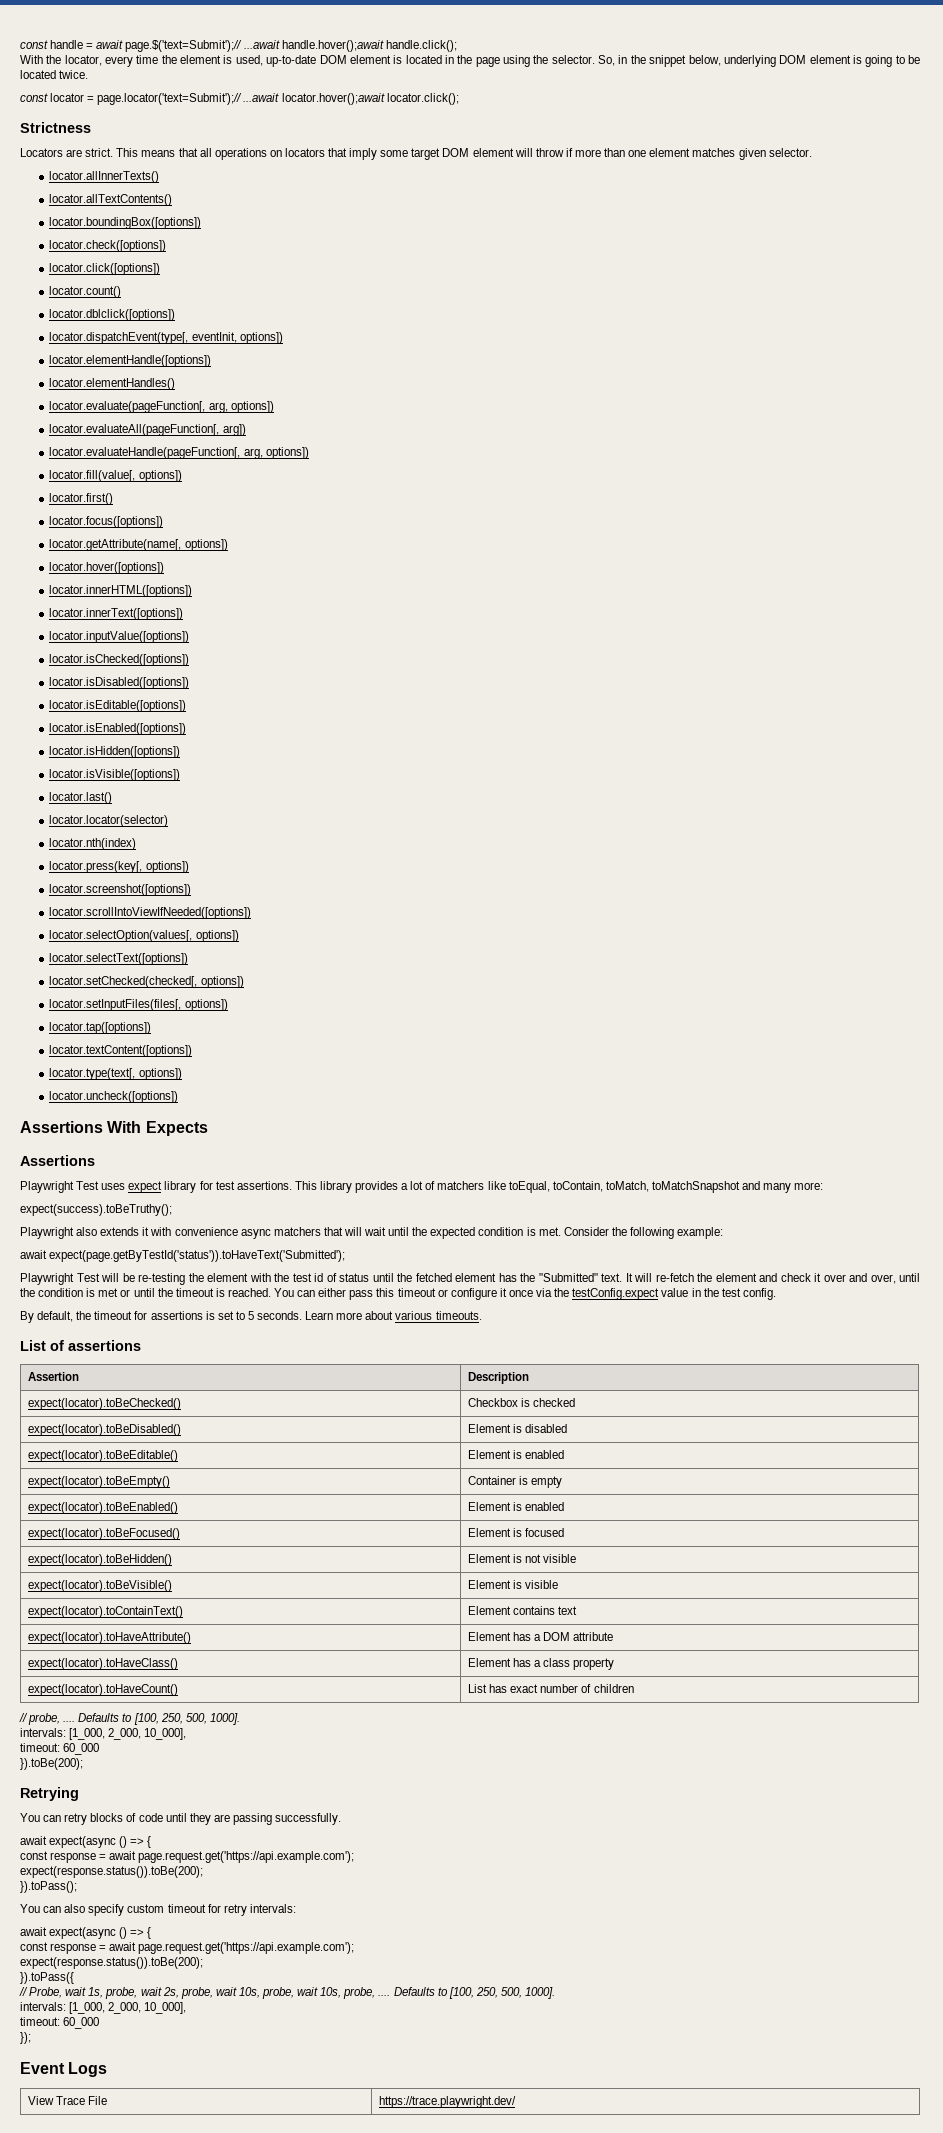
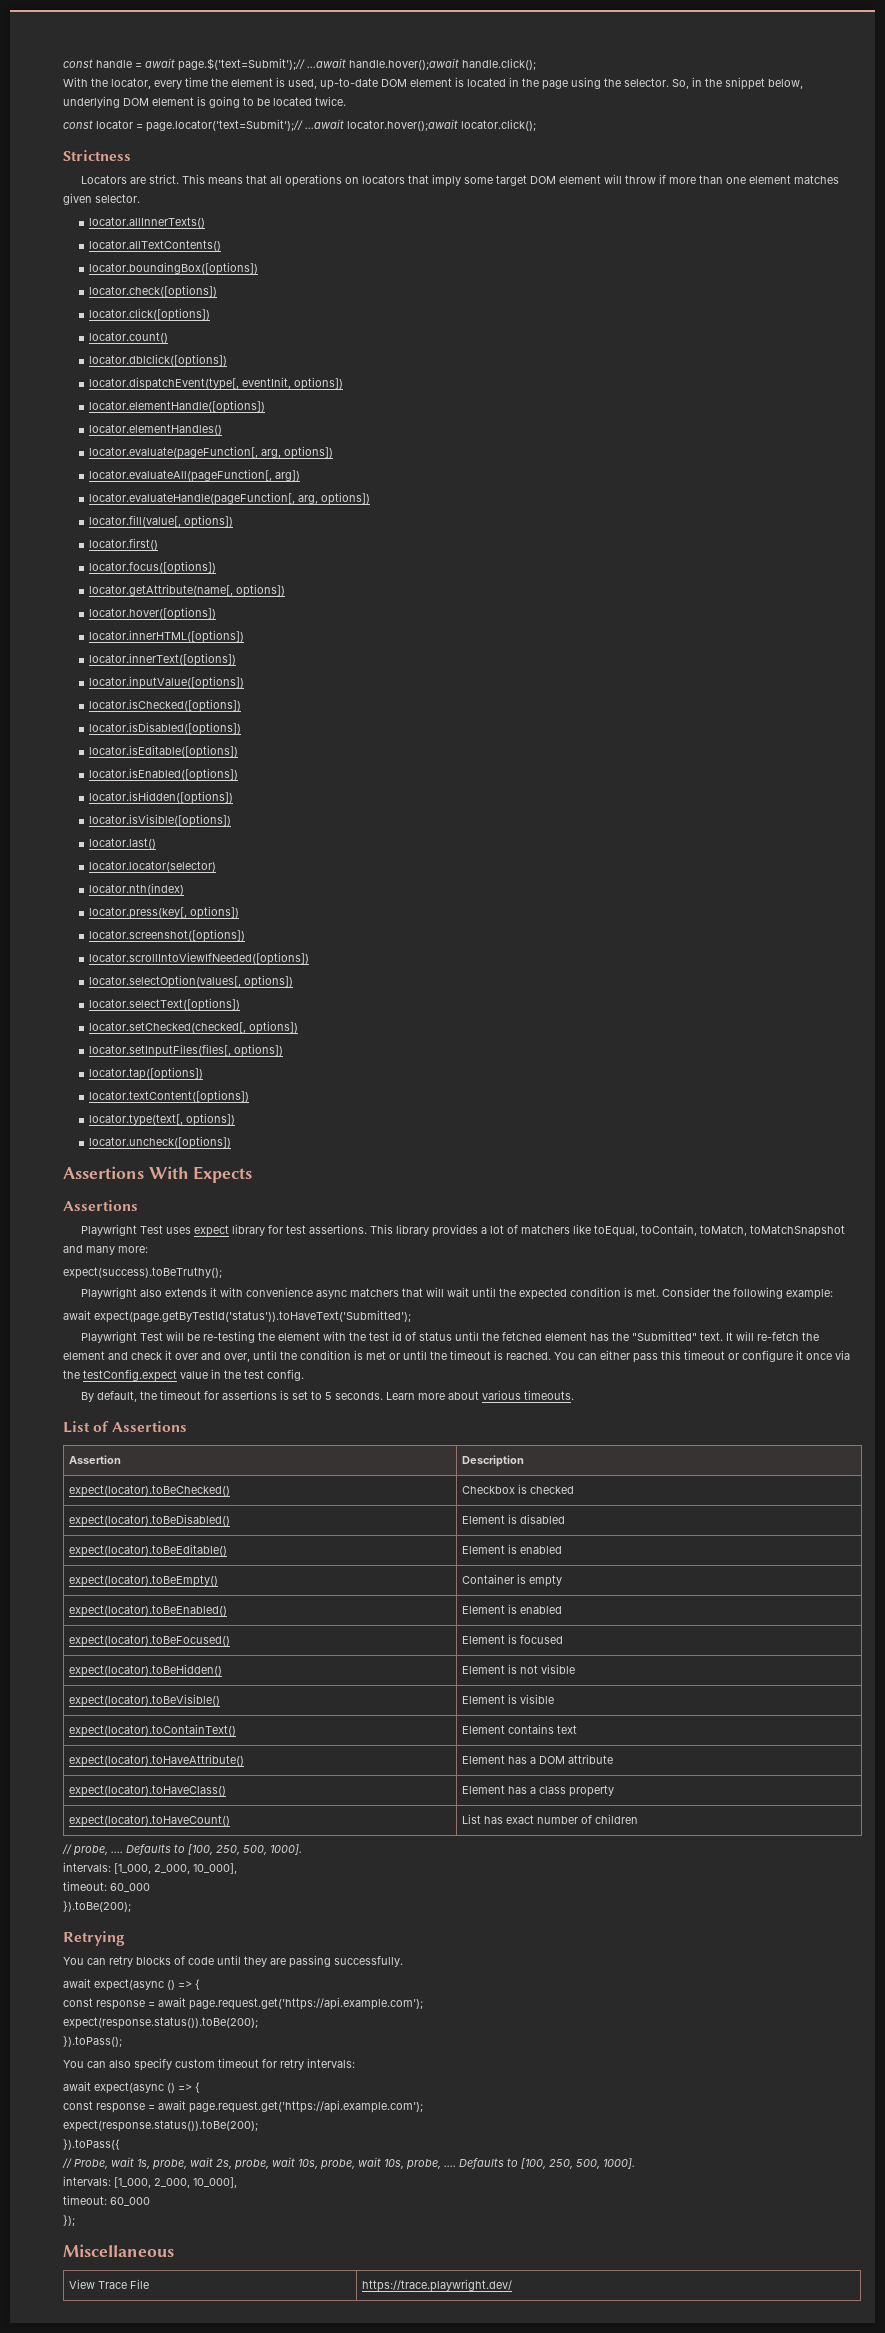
- List of assertions
+ List of Assertions
- Event Logs
+ Miscellaneous

